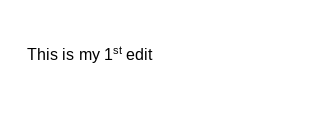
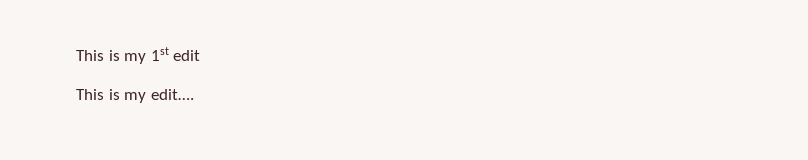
+ This is my edit….

